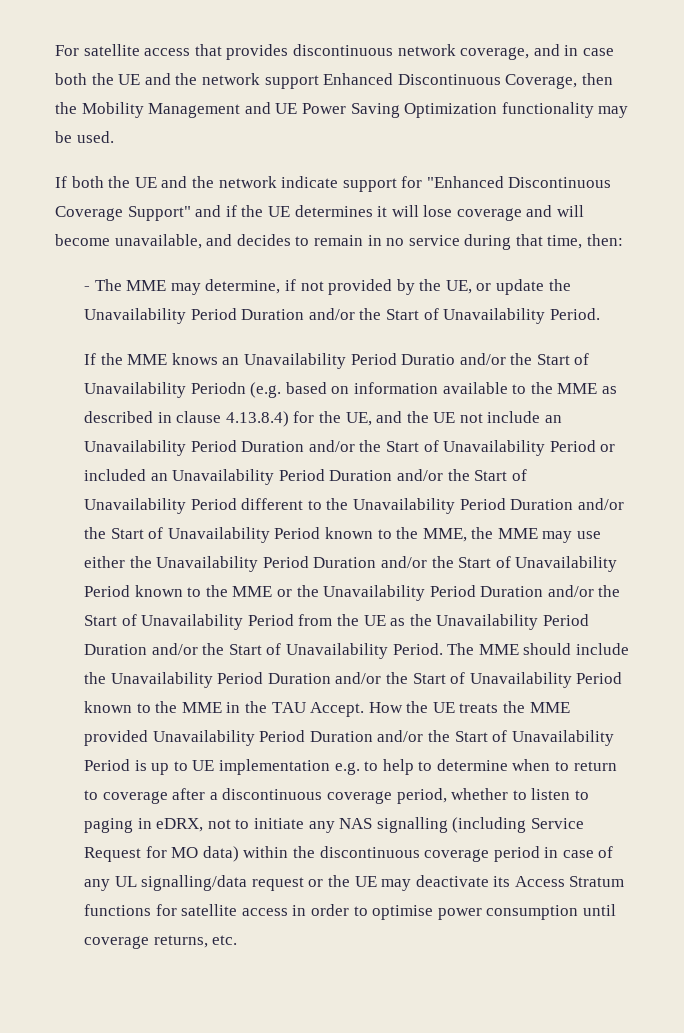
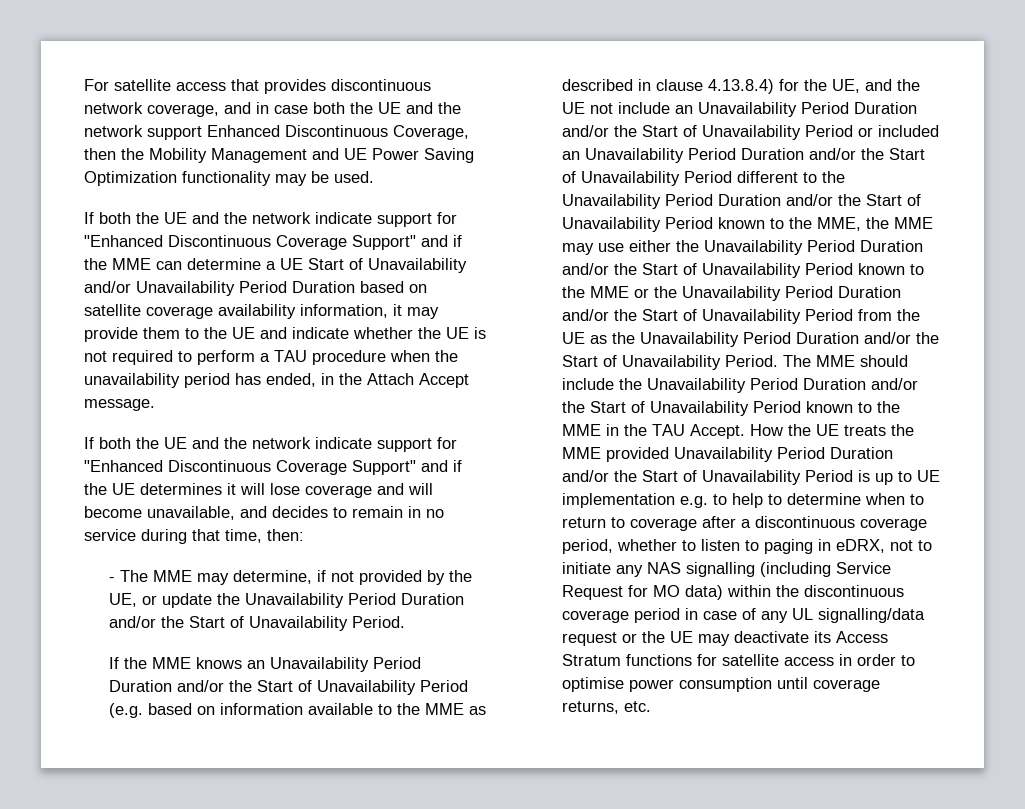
+ If both the UE and the network indicate support for "Enhanced Discontinuous Coverage Support" and if the MME can determine a UE Start of Unavailability and/or Unavailability Period Duration based on satellite coverage availability information, it may provide them to the UE and indicate whether the UE is not required to perform a TAU procedure when the unavailability period has ended, in the Attach Accept message.
- If the MME knows an Unavailability Period Duratio and/or the Start of Unavailability Periodn (e.g. based on information available to the MME as described in clause 4.13.8.4) for the UE, and the UE not include an Unavailability Period Duration and/or the Start of Unavailability Period or included an Unavailability Period Duration and/or the Start of Unavailability Period different to the Unavailability Period Duration and/or the Start of Unavailability Period known to the MME, the MME may use either the Unavailability Period Duration and/or the Start of Unavailability Period known to the MME or the Unavailability Period Duration and/or the Start of Unavailability Period from the UE as the Unavailability Period Duration and/or the Start of Unavailability Period.
+ If the MME knows an Unavailability Period Duration and/or the Start of Unavailability Period (e.g. based on information available to the MME as described in clause 4.13.8.4) for the UE, and the UE not include an Unavailability Period Duration and/or the Start of Unavailability Period or included an Unavailability Period Duration and/or the Start of Unavailability Period different to the Unavailability Period Duration and/or the Start of Unavailability Period known to the MME, the MME may use either the Unavailability Period Duration and/or the Start of Unavailability Period known to the MME or the Unavailability Period Duration and/or the Start of Unavailability Period from the UE as the Unavailability Period Duration and/or the Start of Unavailability Period.

